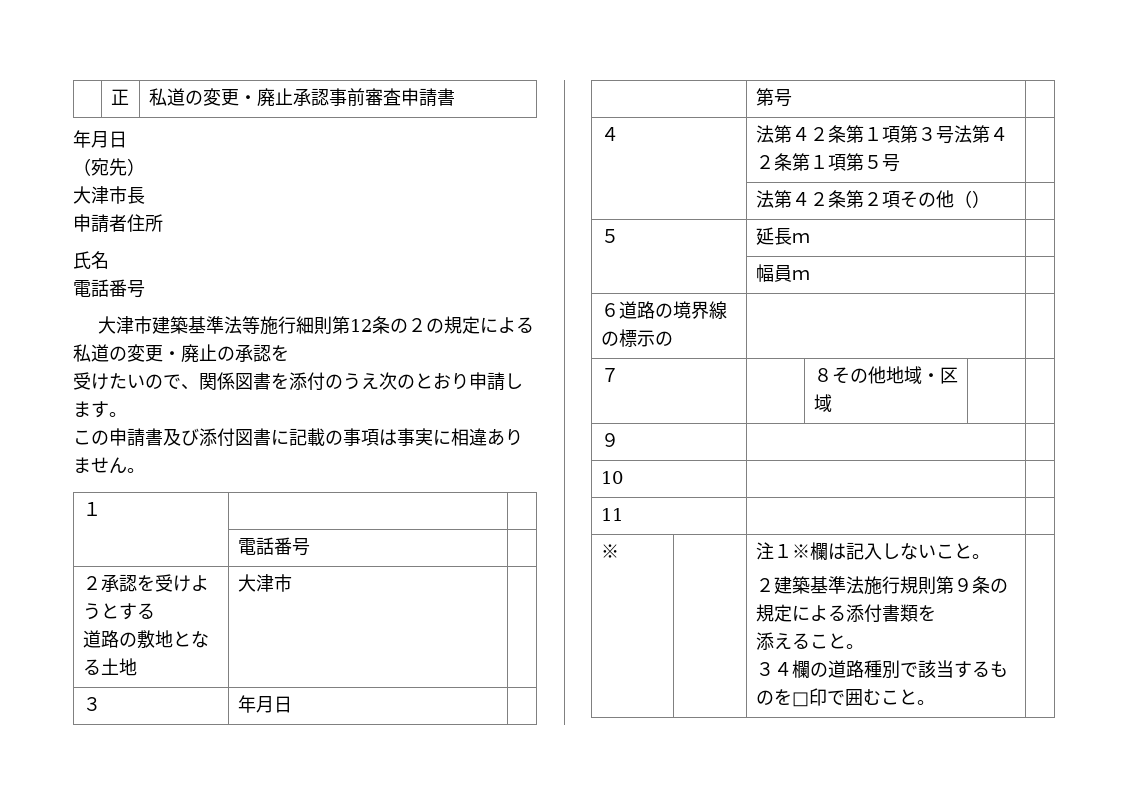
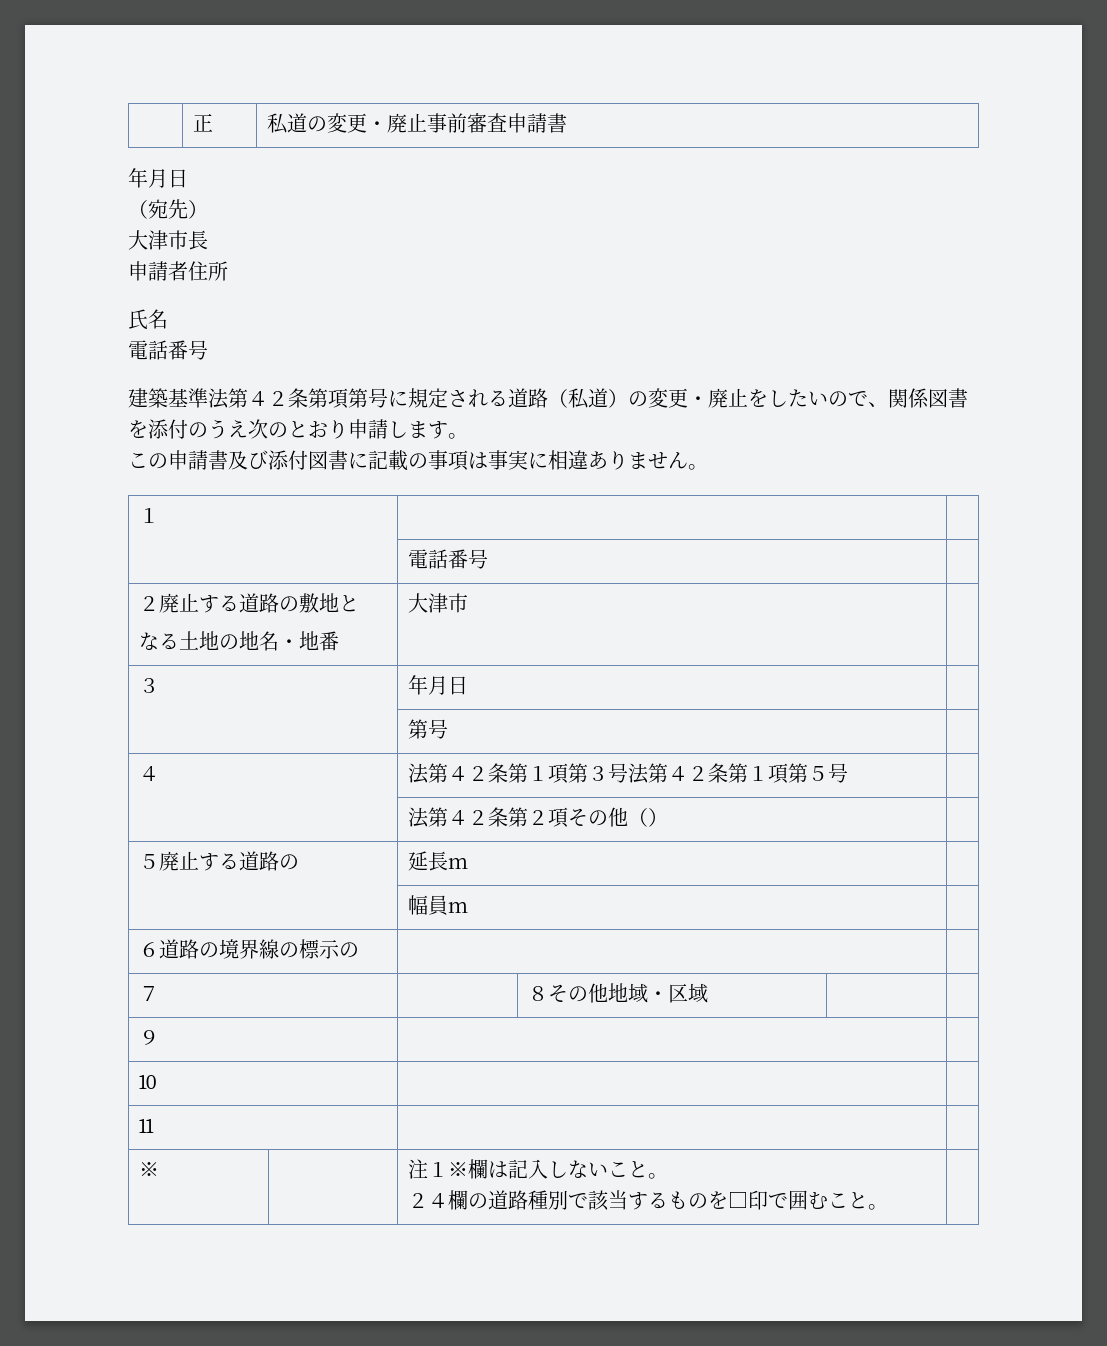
- | 正 | 私道の変更・廃止承認事前審査申請書
+ | 正 | 私道の変更・廃止事前審査申請書
- 大津市建築基準法等施行細則第12条の２の規定による私道の変更・廃止の承認を
- 受けたいので、関係図書を添付のうえ次のとおり申請します。
+ 建築基準法第４２条第項第号に規定される道路（私道）の変更・廃止をしたいので、関係図書を添付のうえ次のとおり申請します。
- ２承認を受けようとする
- 道路の敷地となる土地 | 大津市 |
+ ２廃止する道路の敷地と
+ なる土地の地名・地番 | 大津市 |
- ５ | 延長ｍ |
+ ５廃止する道路の | 延長ｍ |
  ※ | | 注１※欄は記入しないこと。
- ２建築基準法施行規則第９条の規定による添付書類を
- 添えること。
- ３４欄の道路種別で該当するものを□印で囲むこと。 |
+ ２４欄の道路種別で該当するものを□印で囲むこと。 |

